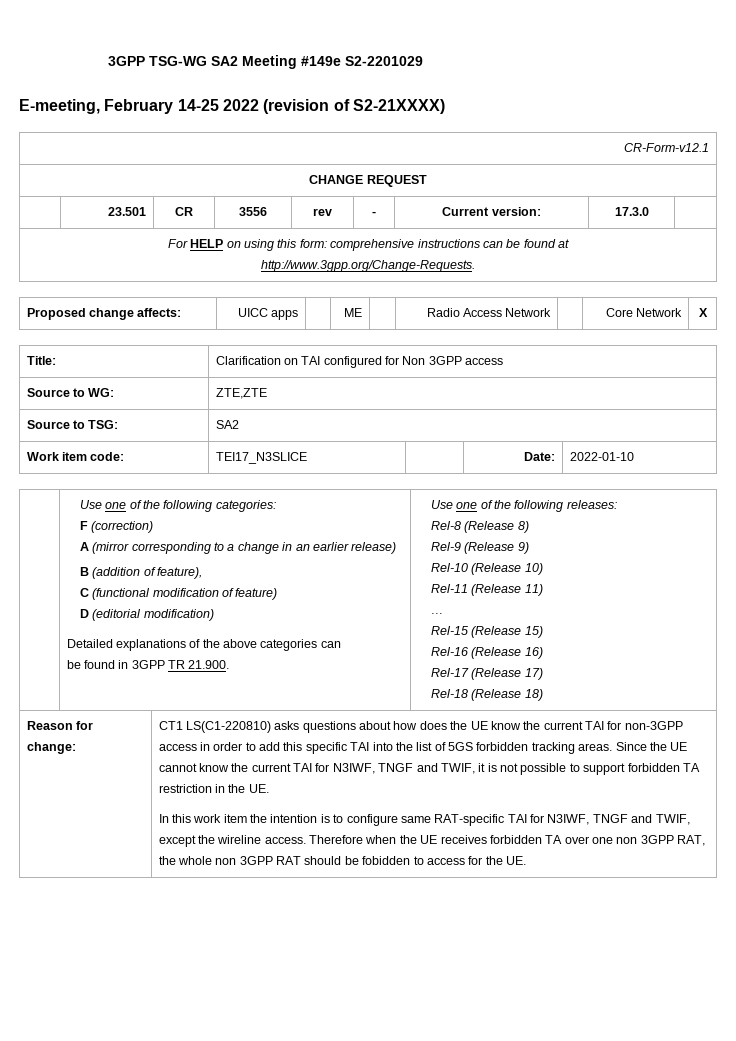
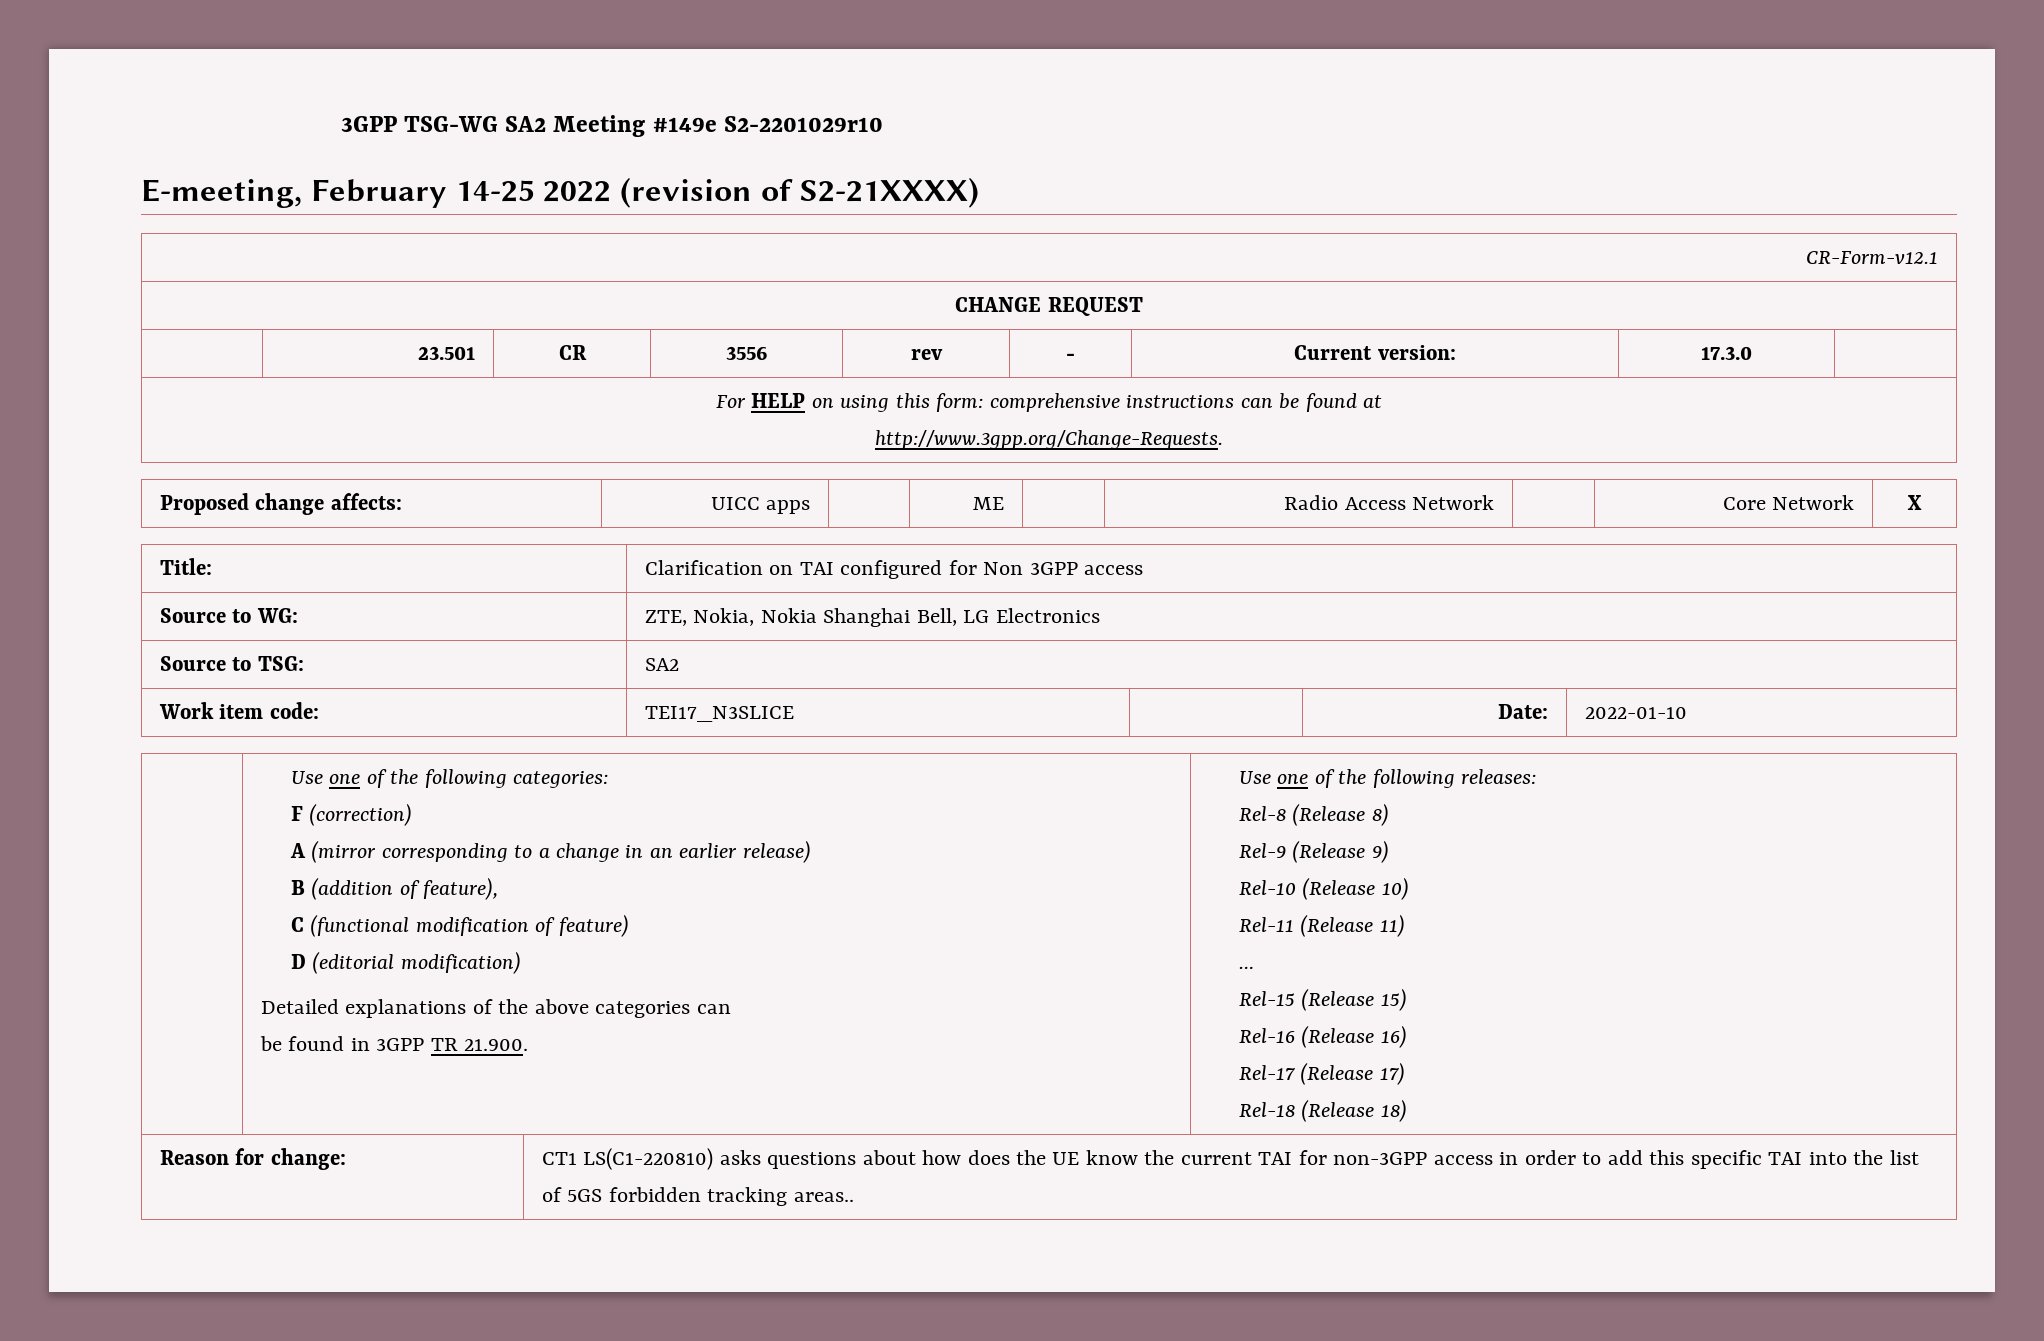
- 3GPP TSG-WG SA2 Meeting #149e S2-2201029
+ 3GPP TSG-WG SA2 Meeting #149e S2-2201029r10
- Source to WG: | ZTE,ZTE
+ Source to WG: | ZTE, Nokia, Nokia Shanghai Bell, LG Electronics
- CT1 LS(C1-220810) asks questions about how does the UE know the current TAI for non-3GPP access in order to add this specific TAI into the list of 5GS forbidden tracking areas. Since the UE cannot know the current TAI for N3IWF, TNGF and TWIF, it is not possible to support forbidden TA restriction in the UE.
- In this work item the intention is to configure same RAT-specific TAI for N3IWF, TNGF and TWIF, except the wireline access. Therefore when the UE receives forbidden TA over one non 3GPP RAT, the whole non 3GPP RAT should be fobidden to access for the UE.
+ CT1 LS(C1-220810) asks questions about how does the UE know the current TAI for non-3GPP access in order to add this specific TAI into the list of 5GS forbidden tracking areas..

